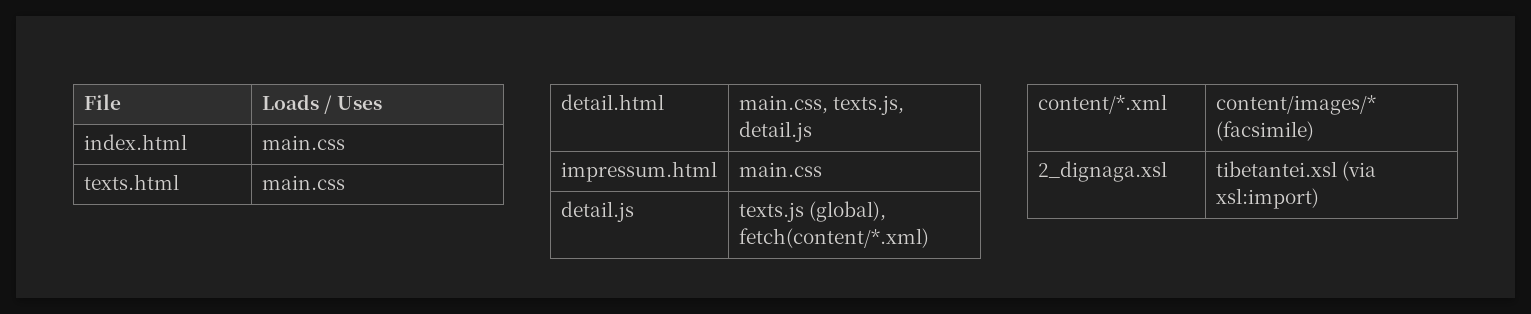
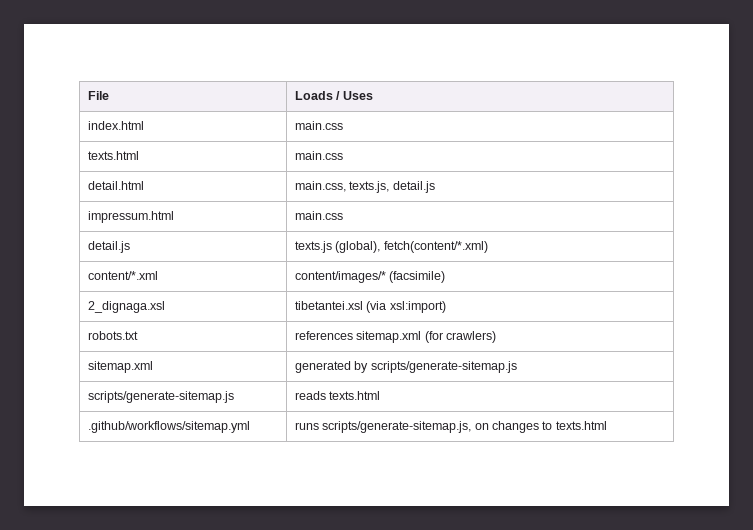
+ robots.txt | references sitemap.xml (for crawlers)
+ sitemap.xml | generated by scripts/generate-sitemap.js
+ scripts/generate-sitemap.js | reads texts.html
+ .github/workflows/sitemap.yml | runs scripts/generate-sitemap.js, on changes to texts.html

